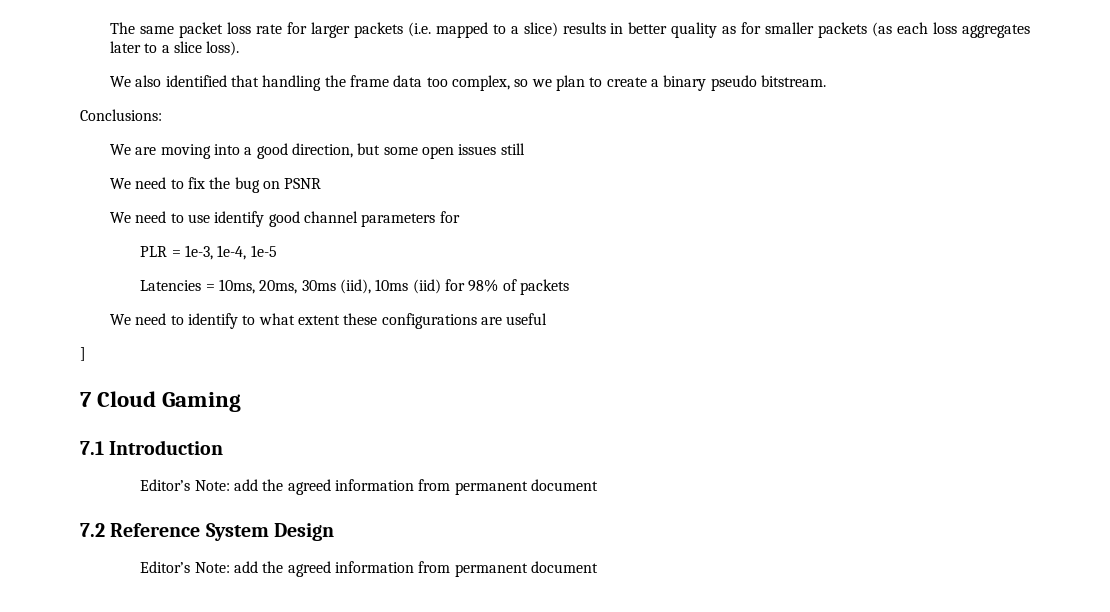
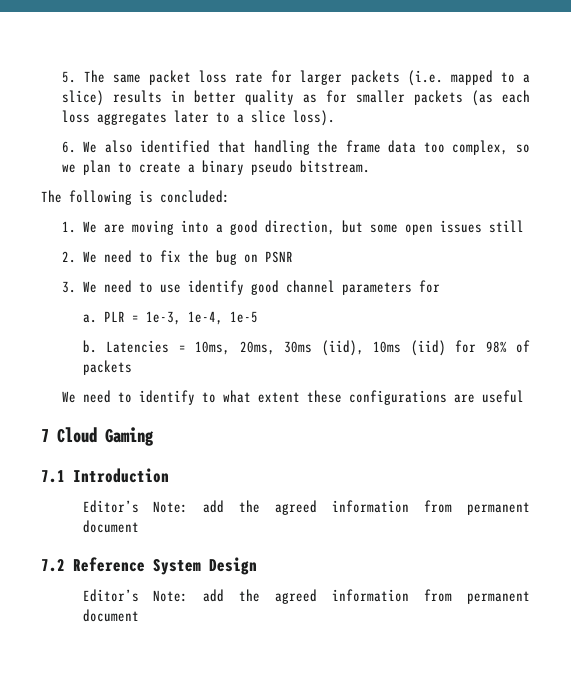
- The same packet loss rate for larger packets (i.e. mapped to a slice) results in better quality as for smaller packets (as each loss aggregates later to a slice loss).
+ 5. The same packet loss rate for larger packets (i.e. mapped to a slice) results in better quality as for smaller packets (as each loss aggregates later to a slice loss).
- We also identified that handling the frame data too complex, so we plan to create a binary pseudo bitstream.
+ 6. We also identified that handling the frame data too complex, so we plan to create a binary pseudo bitstream.
- Conclusions:
- We are moving into a good direction, but some open issues still
+ The following is concluded:
+ 1. We are moving into a good direction, but some open issues still
- We need to fix the bug on PSNR
+ 2. We need to fix the bug on PSNR
- We need to use identify good channel parameters for
+ 3. We need to use identify good channel parameters for
+ a.
+ b.
- ]

